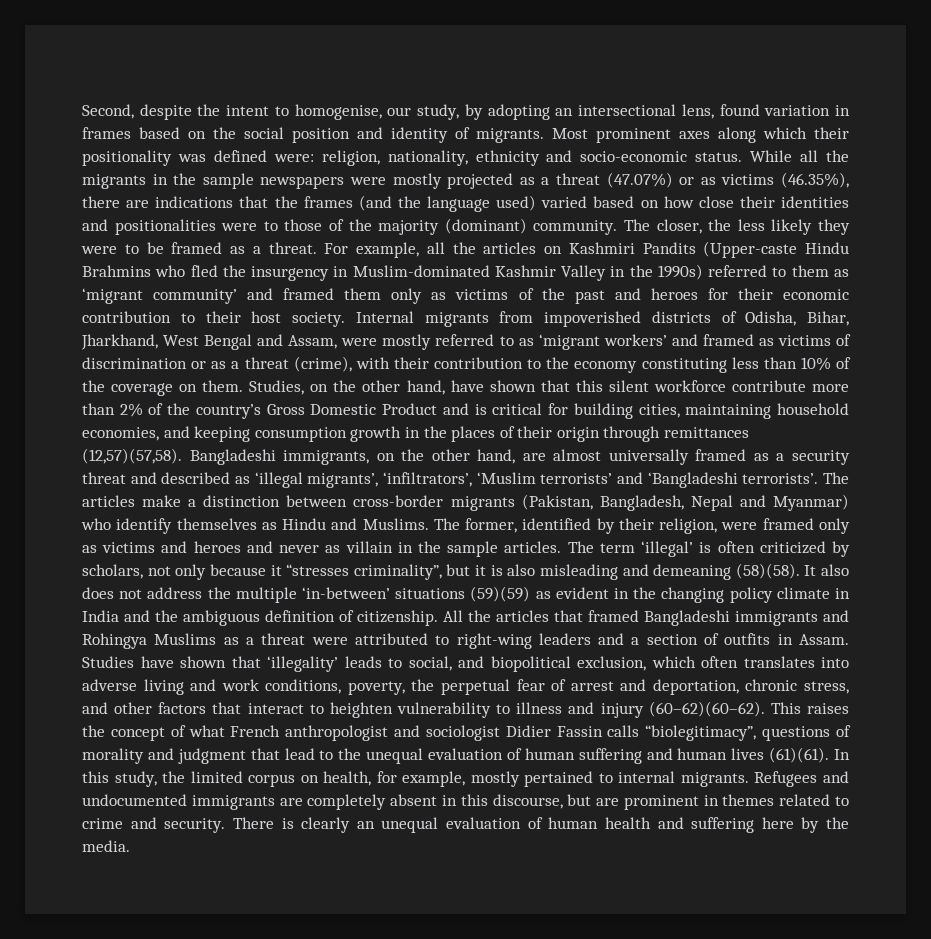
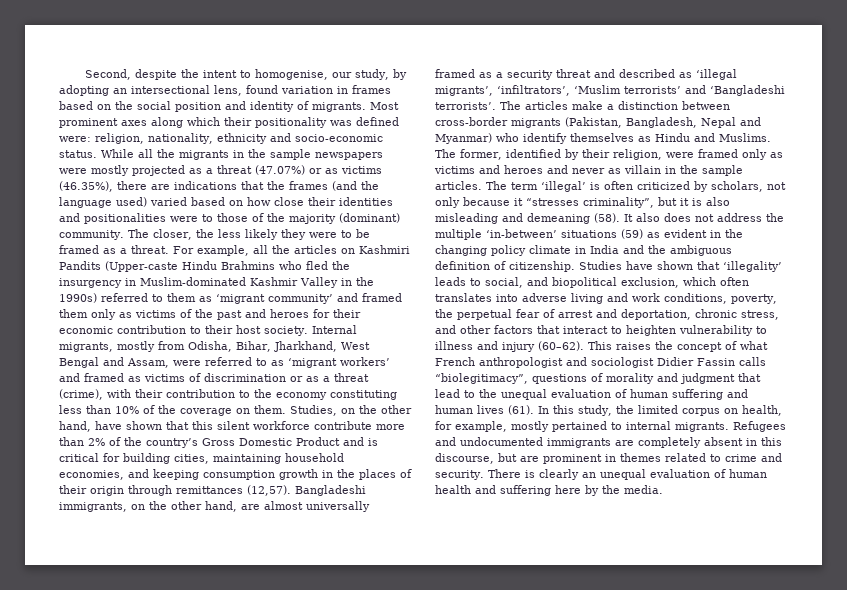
- Internal migrants from impoverished districts of Odisha, Bihar, Jharkhand, West Bengal and Assam, were mostly referred to as ‘migrant workers’ and framed as victims of discrimination or as a threat (crime), with their contribution to the economy constituting less than 10% of the coverage on them.
+ Internal migrants, mostly from Odisha, Bihar, Jharkhand, West Bengal and Assam, were referred to as ‘migrant workers’ and framed as victims of discrimination or as a threat (crime), with their contribution to the economy constituting less than 10% of the coverage on them.
- Studies, on the other hand, have shown that this silent workforce contribute more than 2% of the country’s Gross Domestic Product and is critical for building cities, maintaining household economies, and keeping consumption growth in the places of their origin through remittances (12,57)(57,58).
+ Studies, on the other hand, have shown that this silent workforce contribute more than 2% of the country’s Gross Domestic Product and is critical for building cities, maintaining household economies, and keeping consumption growth in the places of their origin through remittances (12,57).
- The term ‘illegal’ is often criticized by scholars, not only because it “stresses criminality”, but it is also misleading and demeaning (58)(58).
+ The term ‘illegal’ is often criticized by scholars, not only because it “stresses criminality”, but it is also misleading and demeaning (58).
- It also does not address the multiple ‘in-between’ situations (59)(59) as evident in the changing policy climate in India and the ambiguous definition of citizenship.
+ It also does not address the multiple ‘in-between’ situations (59) as evident in the changing policy climate in India and the ambiguous definition of citizenship.
- All the articles that framed Bangladeshi immigrants and Rohingya Muslims as a threat were attributed to right-wing leaders and a section of outfits in Assam.
- Studies have shown that ‘illegality’ leads to social, and biopolitical exclusion, which often translates into adverse living and work conditions, poverty, the perpetual fear of arrest and deportation, chronic stress, and other factors that interact to heighten vulnerability to illness and injury (60–62)(60–62).
+ Studies have shown that ‘illegality’ leads to social, and biopolitical exclusion, which often translates into adverse living and work conditions, poverty, the perpetual fear of arrest and deportation, chronic stress, and other factors that interact to heighten vulnerability to illness and injury (60–62).
- This raises the concept of what French anthropologist and sociologist Didier Fassin calls “biolegitimacy”, questions of morality and judgment that lead to the unequal evaluation of human suffering and human lives (61)(61).
+ This raises the concept of what French anthropologist and sociologist Didier Fassin calls “biolegitimacy”, questions of morality and judgment that lead to the unequal evaluation of human suffering and human lives (61).

